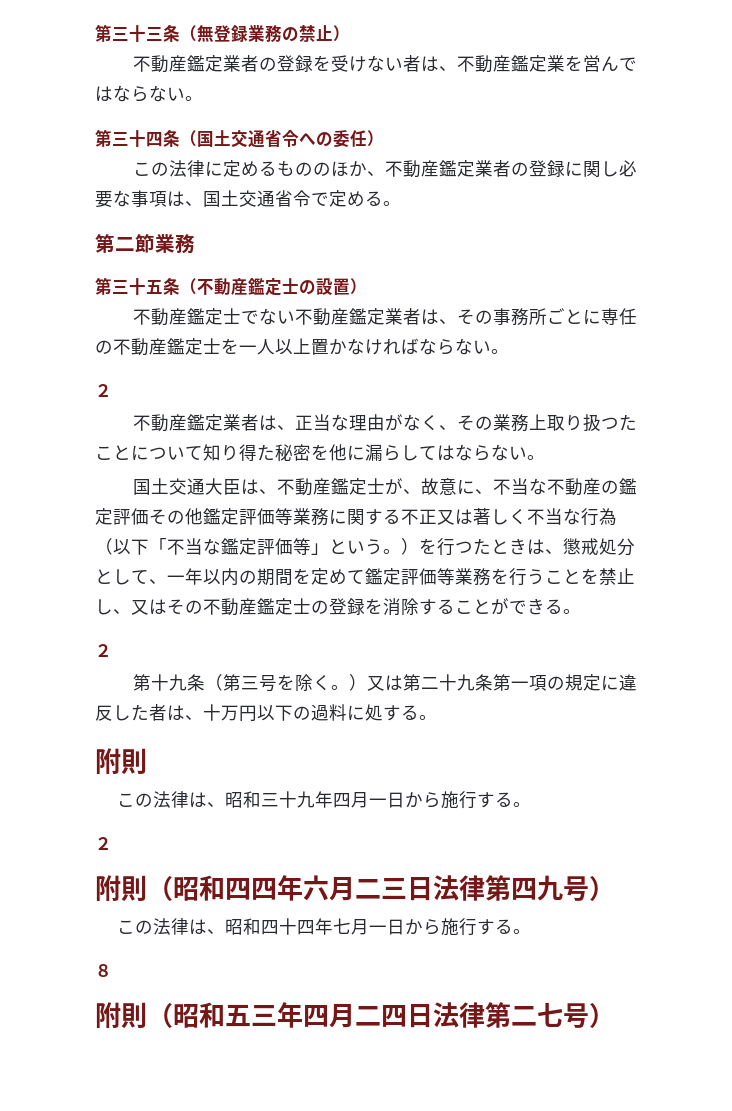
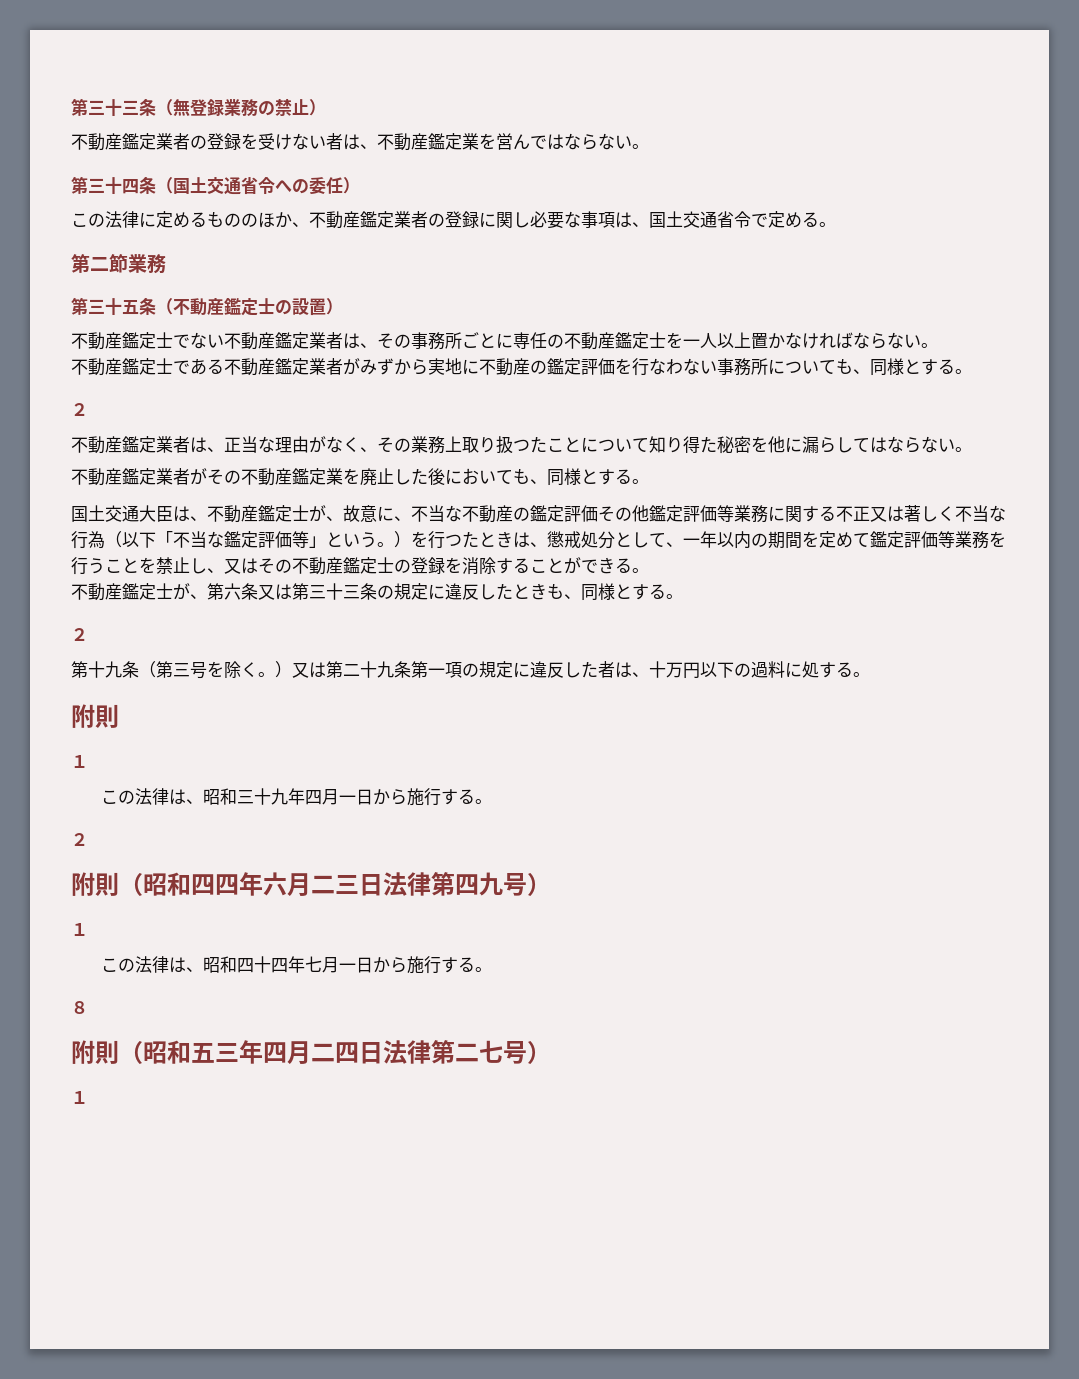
+ 不動産鑑定士である不動産鑑定業者がみずから実地に不動産の鑑定評価を行なわない事務所についても、同様とする。
+ 不動産鑑定業者がその不動産鑑定業を廃止した後においても、同様とする。
+ 不動産鑑定士が、第六条又は第三十三条の規定に違反したときも、同様とする。
  第十九条（第三号を除く。）又は第二十九条第一項の規定に違反した者は、十万円以下の過料に処する。
  附則
+ １
  附則（昭和四四年六月二三日法律第四九号）
+ １
  附則（昭和五三年四月二四日法律第二七号）
+ １

